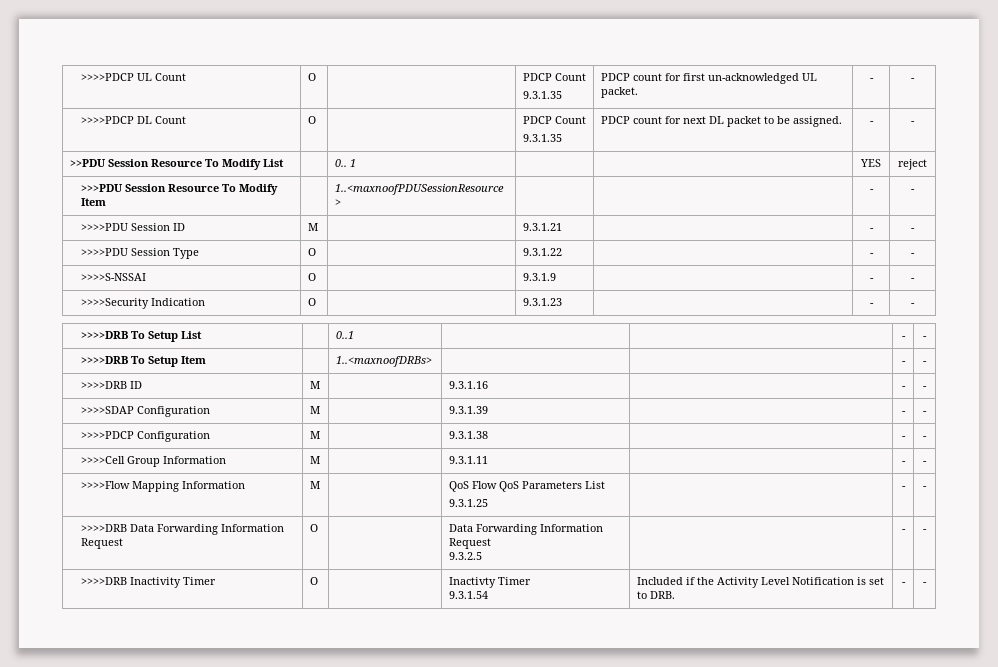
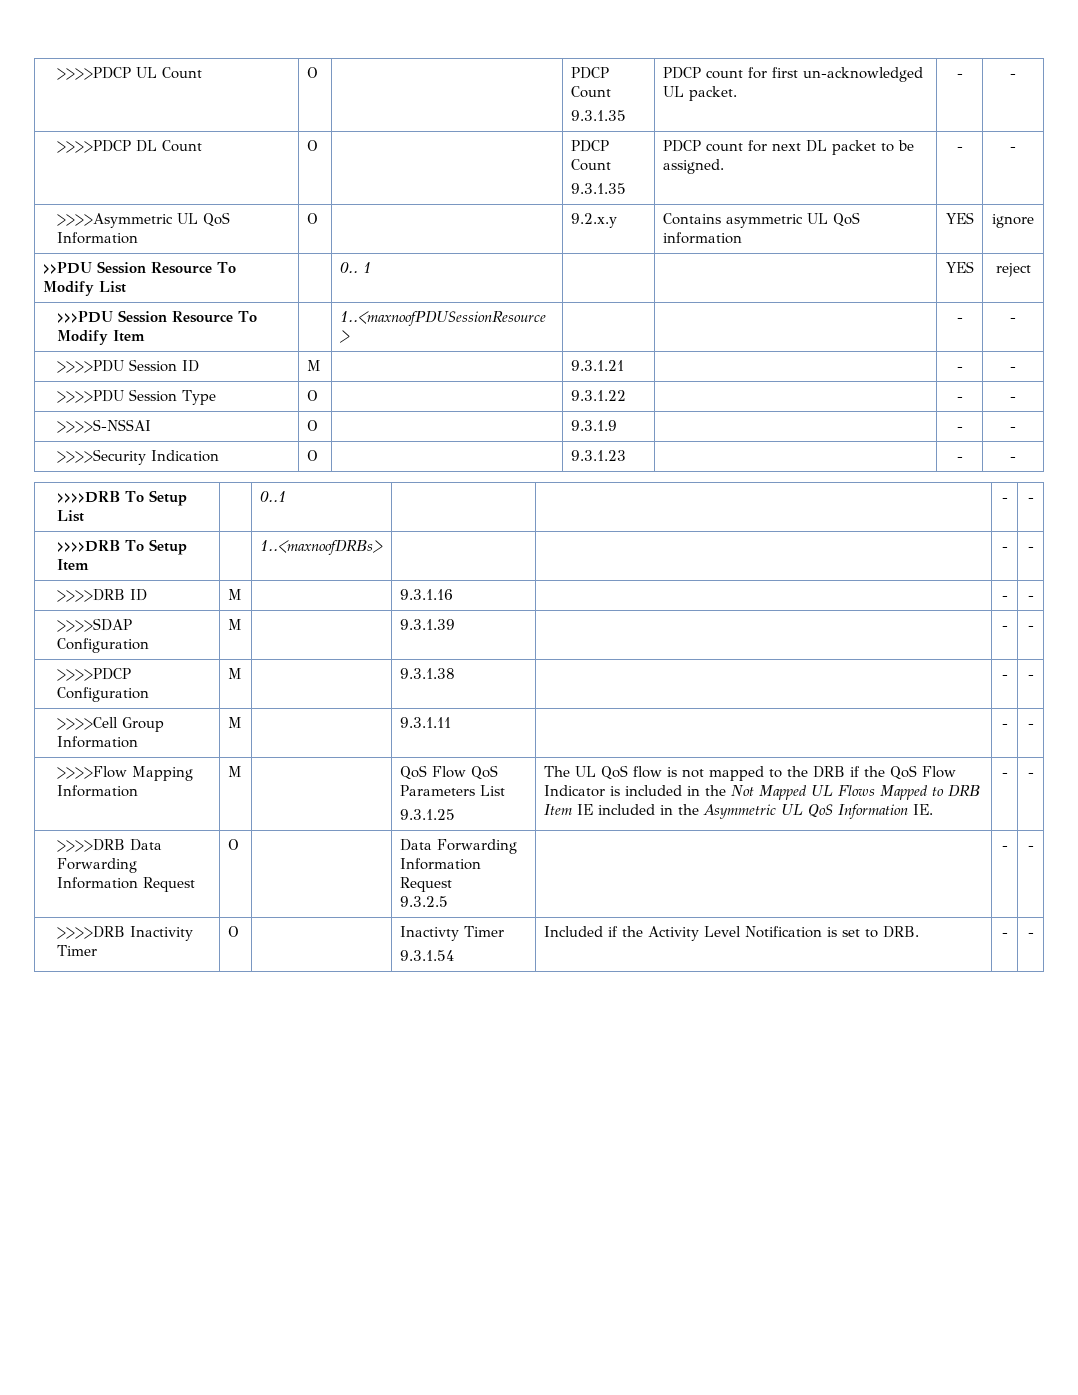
+ >>>>Asymmetric UL QoS Information | O | | 9.2.x.y | Contains asymmetric UL QoS information | YES | ignore
+ The UL QoS flow is not mapped to the DRB if the QoS Flow Indicator is included in the Not Mapped UL Flows Mapped to DRB Item IE included in the Asymmetric UL QoS Information IE.

